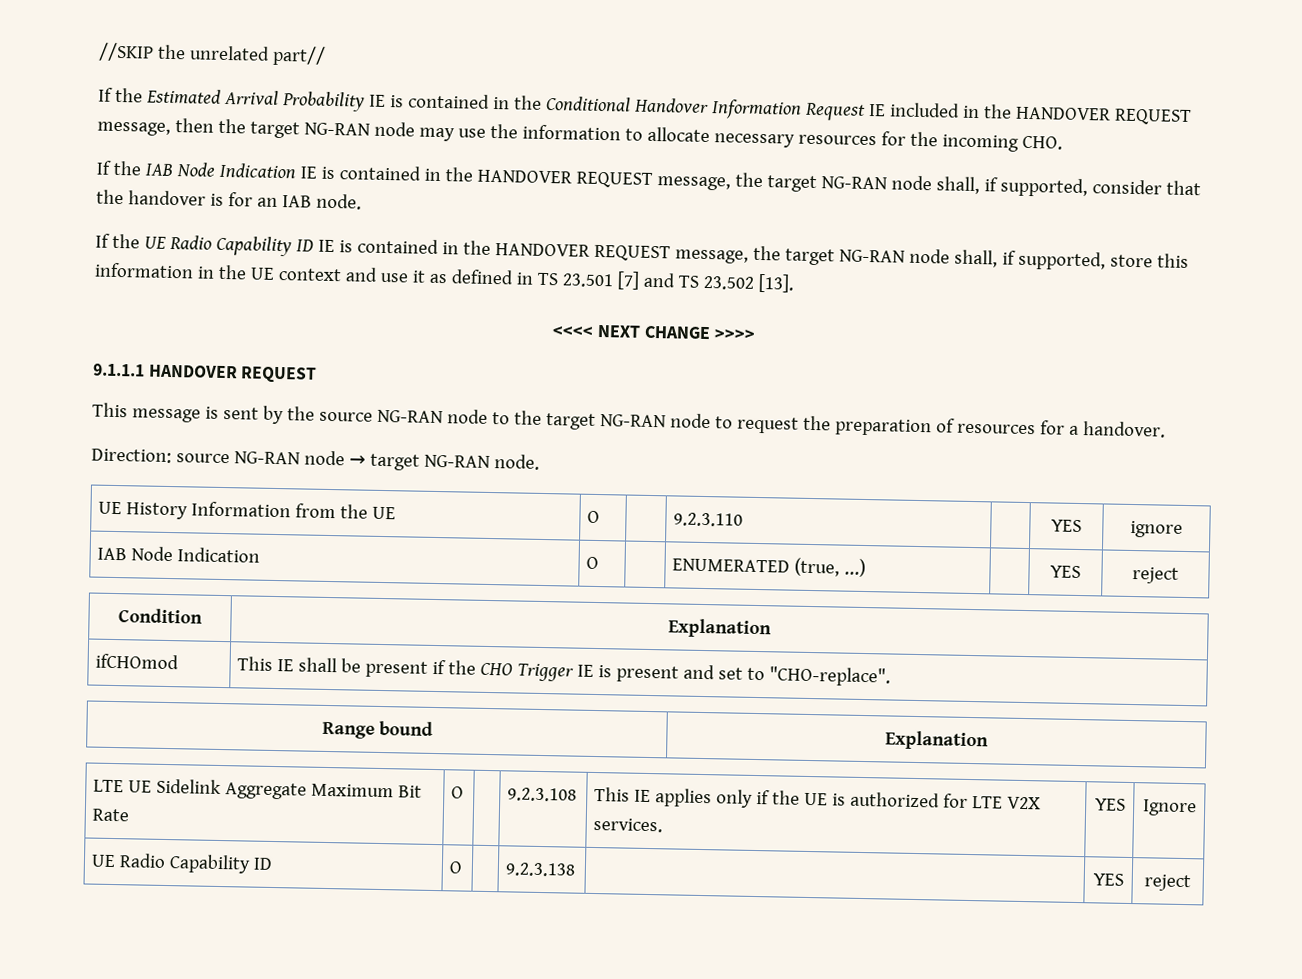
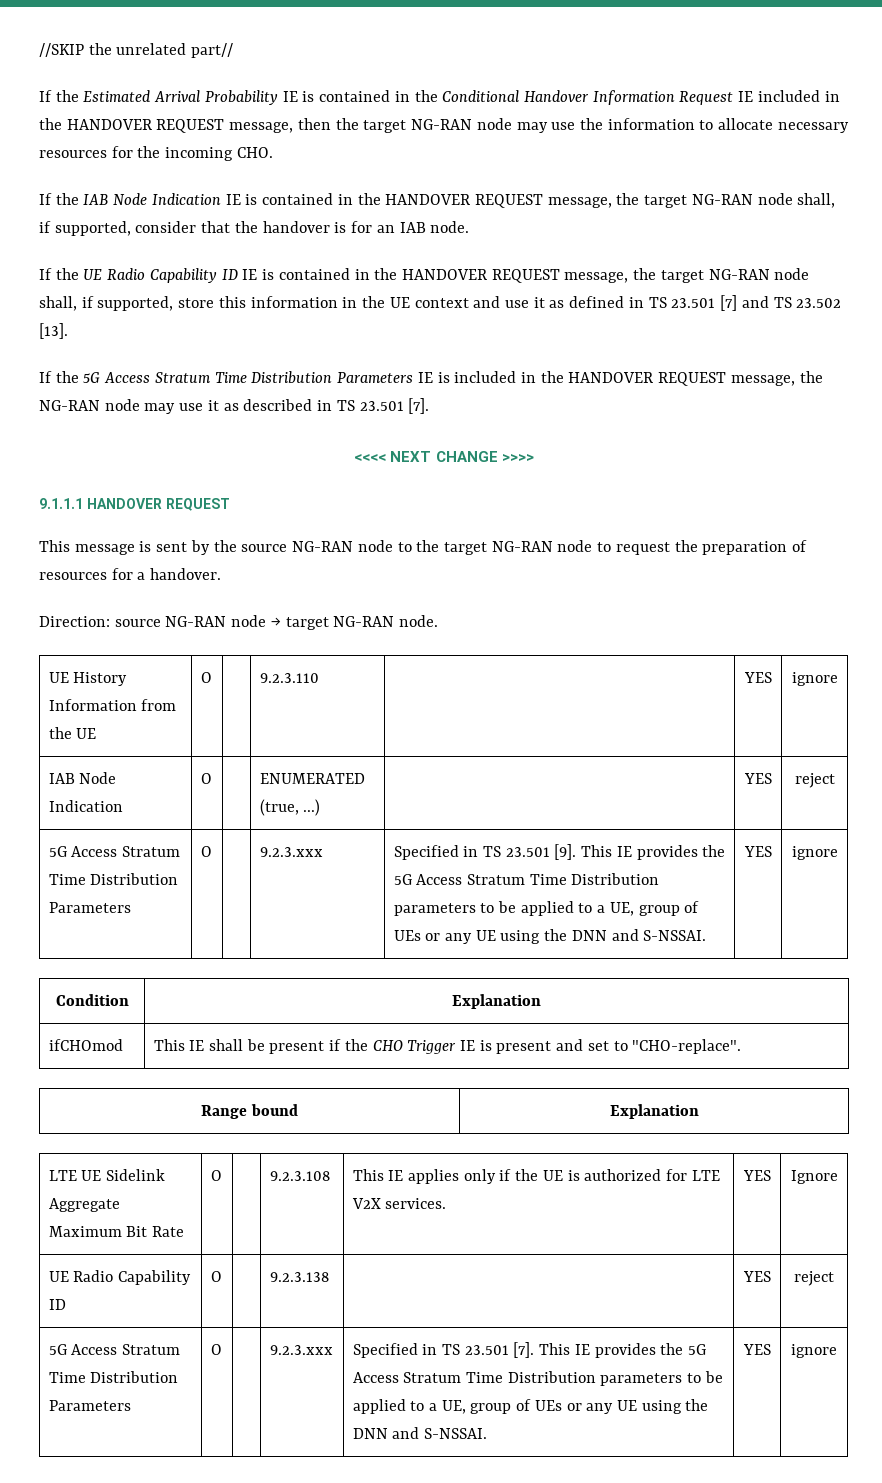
+ If the 5G Access Stratum Time Distribution Parameters IE is included in the HANDOVER REQUEST message, the NG-RAN node may use it as described in TS 23.501 [7].
+ 5G Access Stratum Time Distribution Parameters | O | | 9.2.3.xxx | Specified in TS 23.501 [9]. This IE provides the 5G Access Stratum Time Distribution parameters to be applied to a UE, group of UEs or any UE using the DNN and S-NSSAI. | YES | ignore
+ 5G Access Stratum Time Distribution Parameters | O | | 9.2.3.xxx | Specified in TS 23.501 [7]. This IE provides the 5G Access Stratum Time Distribution parameters to be applied to a UE, group of UEs or any UE using the DNN and S-NSSAI. | YES | ignore

